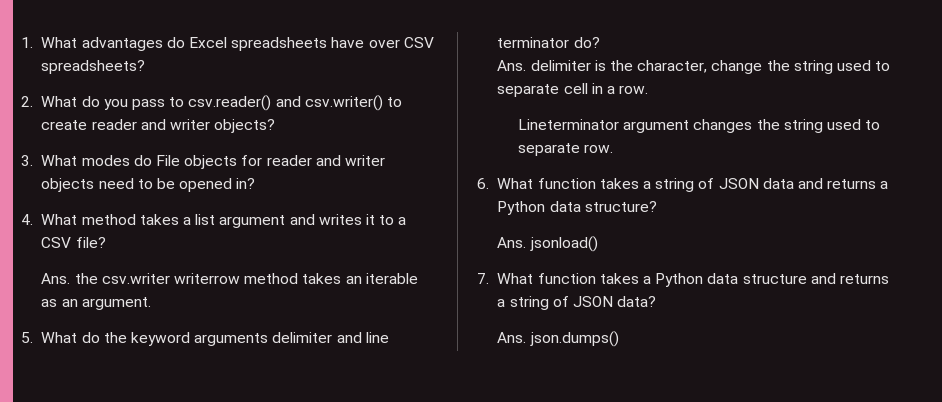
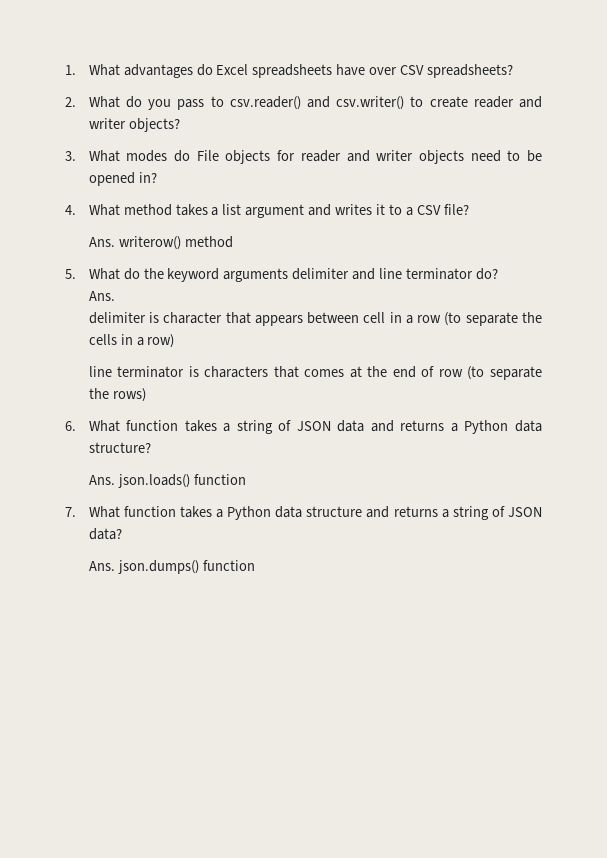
- Ans. the csv.writer writerrow method takes an iterable as an argument.
+ Ans. writerow() method
  5. What do the keyword arguments delimiter and line terminator do?
- Ans. delimiter is the character, change the string used to separate cell in a row.
- Lineterminator argument changes the string used to separate row.
+ Ans.
+ delimiter is character that appears between cell in a row (to separate the cells in a row)
+ line terminator is characters that comes at the end of row (to separate the rows)
- Ans. jsonload()
+ Ans. json.loads() function
- Ans. json.dumps()
+ Ans. json.dumps() function

